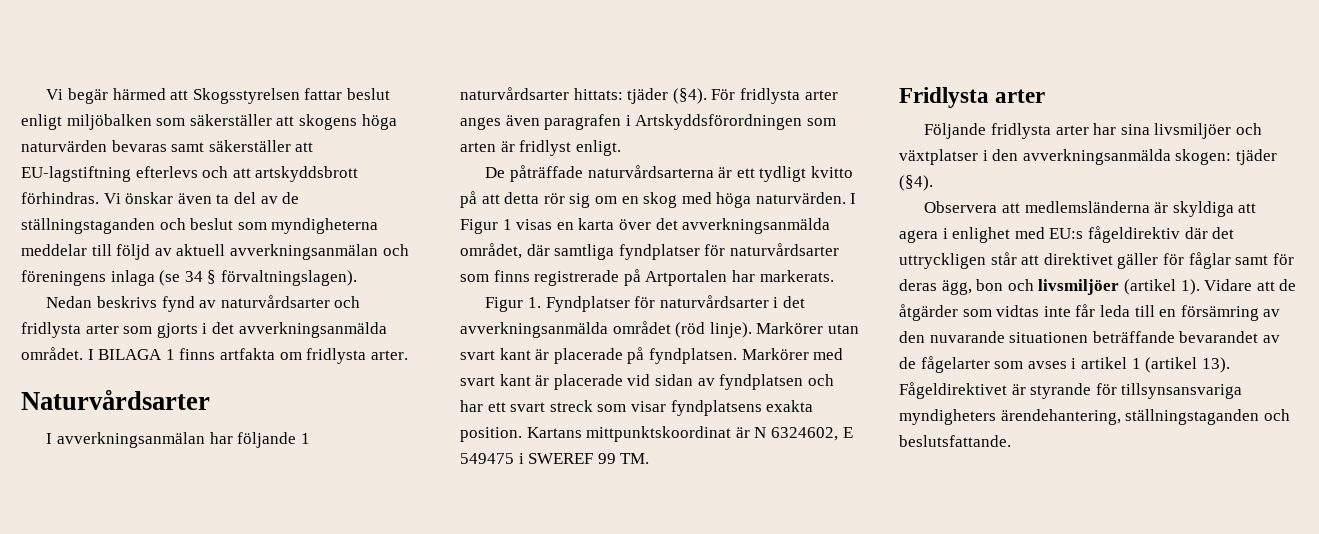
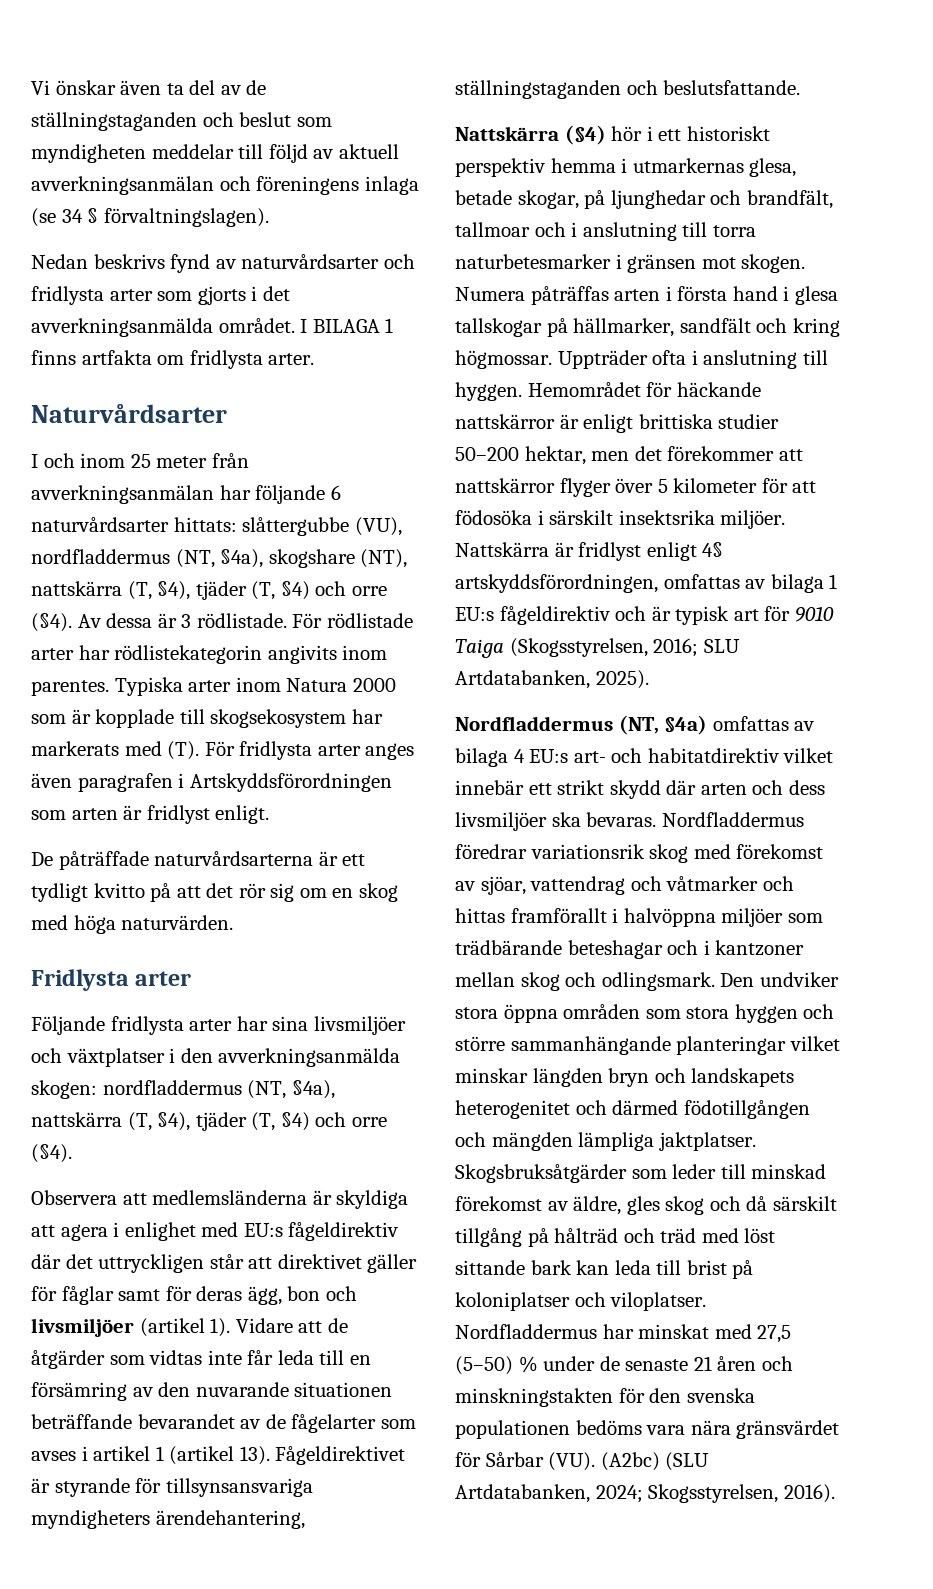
- Vi begär härmed att Skogsstyrelsen fattar beslut enligt miljöbalken som säkerställer att skogens höga naturvärden bevaras samt säkerställer att EU-lagstiftning efterlevs och att artskyddsbrott förhindras. Vi önskar även ta del av de ställningstaganden och beslut som myndigheterna meddelar till följd av aktuell avverkningsanmälan och föreningens inlaga (se 34 § förvaltningslagen).
+ Vi önskar även ta del av de ställningstaganden och beslut som myndigheten meddelar till följd av aktuell avverkningsanmälan och föreningens inlaga (se 34 § förvaltningslagen).
- I avverkningsanmälan har följande 1 naturvårdsarter hittats: tjäder (§4). För fridlysta arter anges även paragrafen i Artskyddsförordningen som arten är fridlyst enligt.
+ I och inom 25 meter från avverkningsanmälan har följande 6 naturvårdsarter hittats: slåttergubbe (VU), nordfladdermus (NT, §4a), skogshare (NT), nattskärra (T, §4), tjäder (T, §4) och orre (§4). Av dessa är 3 rödlistade. För rödlistade arter har rödlistekategorin angivits inom parentes. Typiska arter inom Natura 2000 som är kopplade till skogsekosystem har markerats med (T). För fridlysta arter anges även paragrafen i Artskyddsförordningen som arten är fridlyst enligt.
- De påträffade naturvårdsarterna är ett tydligt kvitto på att detta rör sig om en skog med höga naturvärden. I Figur 1 visas en karta över det avverkningsanmälda området, där samtliga fyndplatser för naturvårdsarter som finns registrerade på Artportalen har markerats.
- Figur 1. Fyndplatser för naturvårdsarter i det avverkningsanmälda området (röd linje). Markörer utan svart kant är placerade på fyndplatsen. Markörer med svart kant är placerade vid sidan av fyndplatsen och har ett svart streck som visar fyndplatsens exakta position. Kartans mittpunktskoordinat är N 6324602, E 549475 i SWEREF 99 TM.
+ De påträffade naturvårdsarterna är ett tydligt kvitto på att det rör sig om en skog med höga naturvärden.
- Följande fridlysta arter har sina livsmiljöer och växtplatser i den avverkningsanmälda skogen: tjäder (§4).
+ Följande fridlysta arter har sina livsmiljöer och växtplatser i den avverkningsanmälda skogen: nordfladdermus (NT, §4a), nattskärra (T, §4), tjäder (T, §4) och orre (§4).
+ Nattskärra (§4) hör i ett historiskt perspektiv hemma i utmarkernas glesa, betade skogar, på ljunghedar och brandfält, tallmoar och i anslutning till torra naturbetesmarker i gränsen mot skogen. Numera påträffas arten i första hand i glesa tallskogar på hällmarker, sandfält och kring högmossar. Uppträder ofta i anslutning till hyggen. Hemområdet för häckande nattskärror är enligt brittiska studier 50–200 hektar, men det förekommer att nattskärror flyger över 5 kilometer för att födosöka i särskilt insektsrika miljöer. Nattskärra är fridlyst enligt 4§ artskyddsförordningen, omfattas av bilaga 1 EU:s fågeldirektiv och är typisk art för 9010 Taiga (Skogsstyrelsen, 2016; SLU Artdatabanken, 2025).
+ Nordfladdermus (NT, §4a) omfattas av bilaga 4 EU:s art- och habitatdirektiv vilket innebär ett strikt skydd där arten och dess livsmiljöer ska bevaras. Nordfladdermus föredrar variationsrik skog med förekomst av sjöar, vattendrag och våtmarker och hittas framförallt i halvöppna miljöer som trädbärande beteshagar och i kantzoner mellan skog och odlingsmark. Den undviker stora öppna områden som stora hyggen och större sammanhängande planteringar vilket minskar längden bryn och landskapets heterogenitet och därmed födotillgången och mängden lämpliga jaktplatser. Skogsbruksåtgärder som leder till minskad förekomst av äldre, gles skog och då särskilt tillgång på hålträd och träd med löst sittande bark kan leda till brist på koloniplatser och viloplatser. Nordfladdermus har minskat med 27,5 (5–50) % under de senaste 21 åren och minskningstakten för den svenska populationen bedöms vara nära gränsvärdet för Sårbar (VU). (A2bc) (SLU Artdatabanken, 2024; Skogsstyrelsen, 2016).

